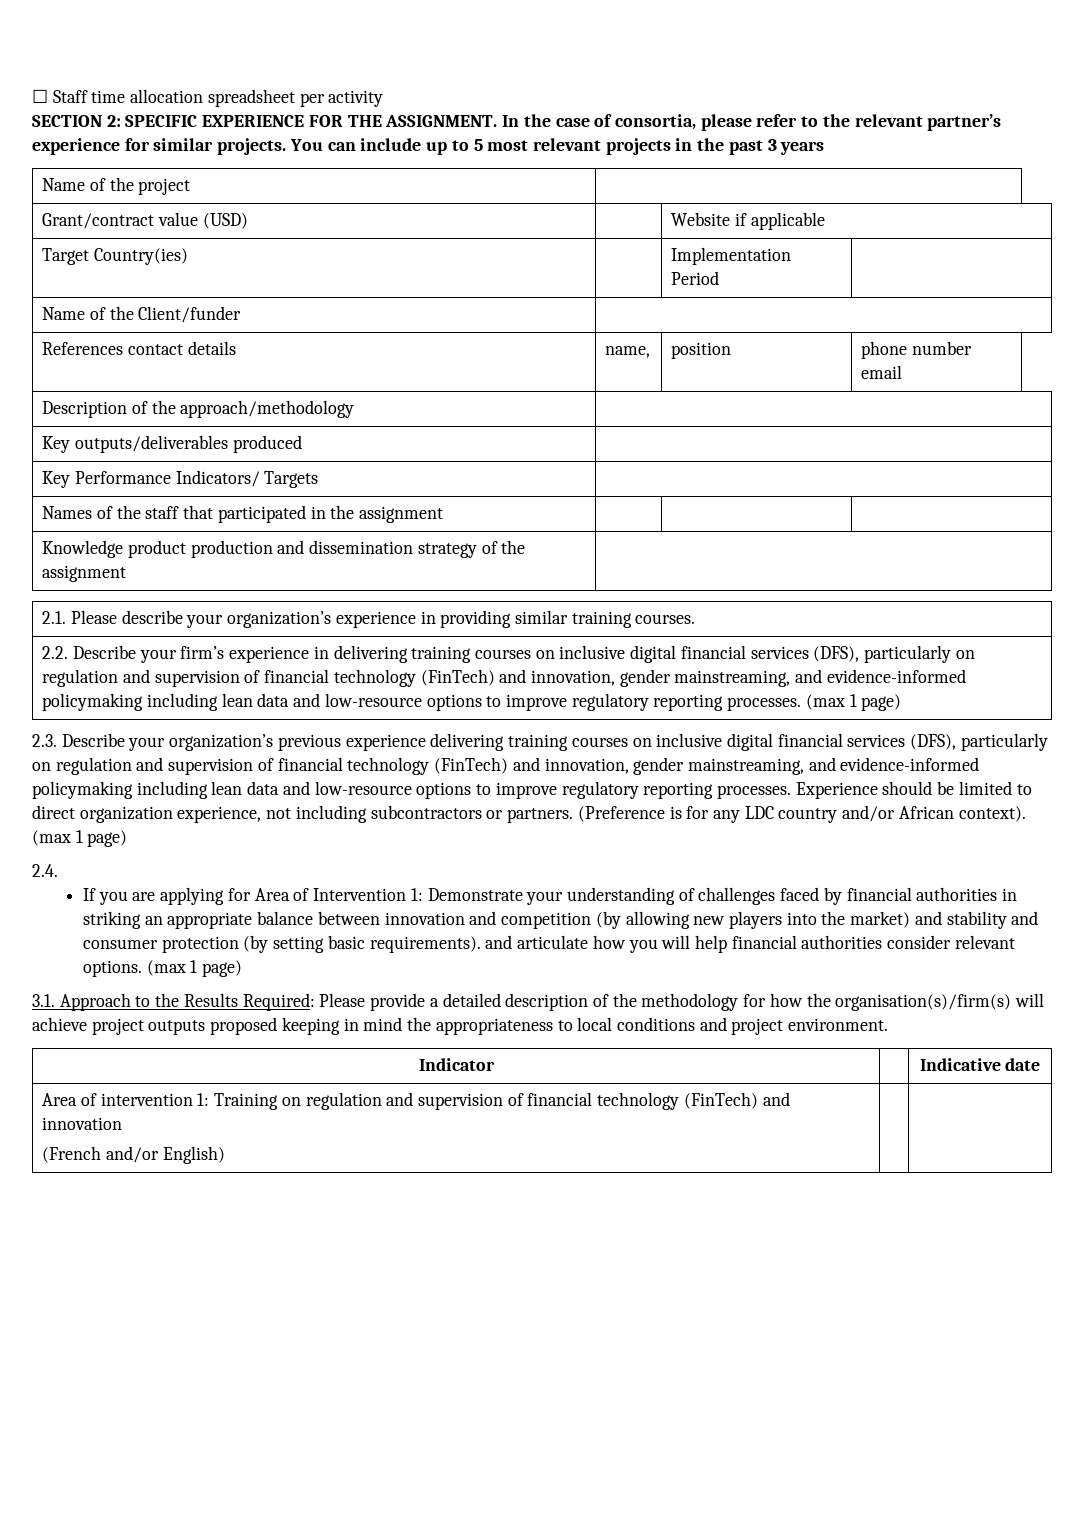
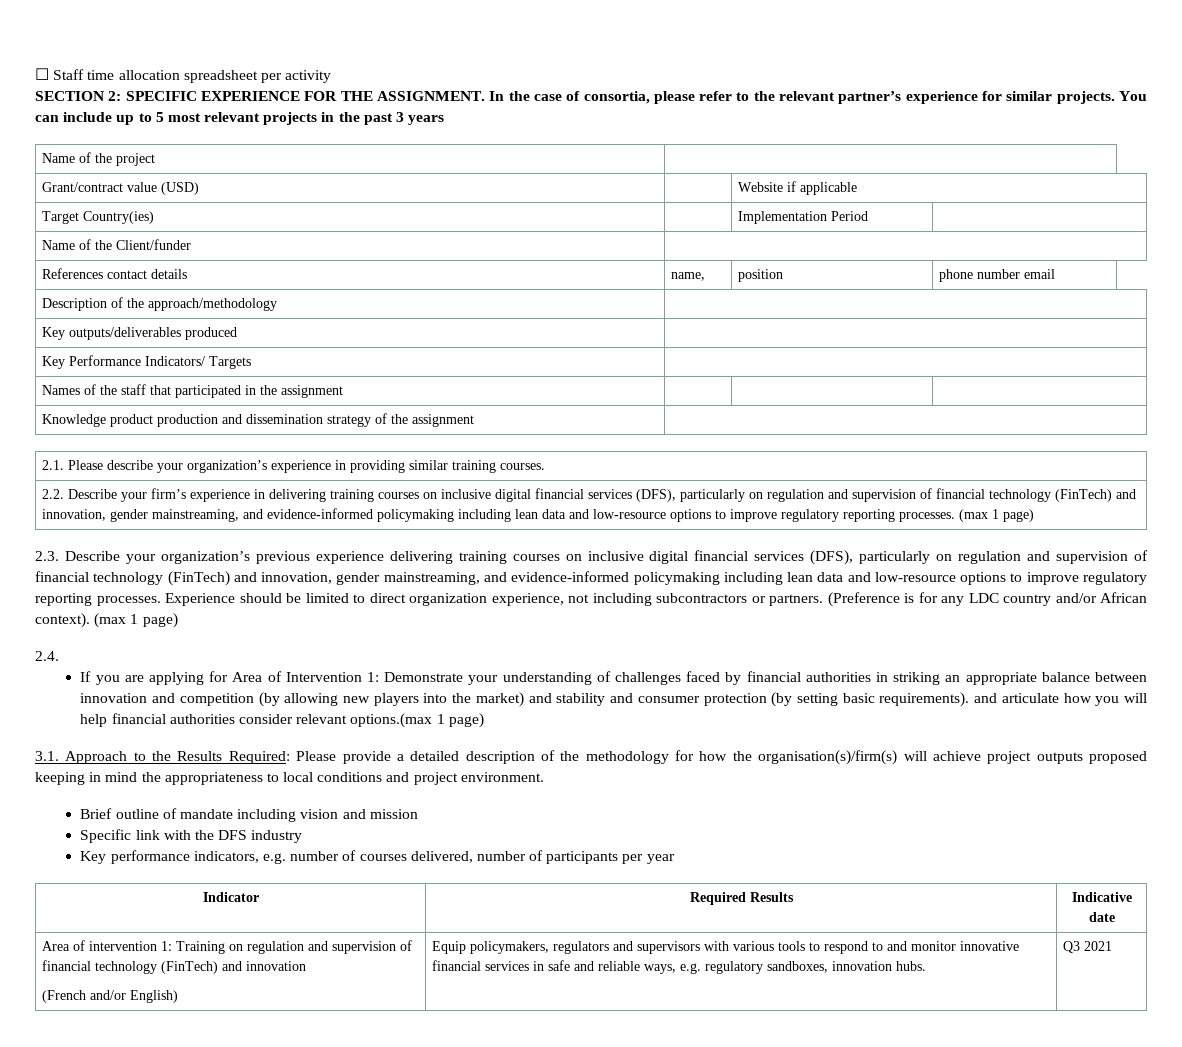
- If you are applying for Area of Intervention 1: Demonstrate your understanding of challenges faced by financial authorities in striking an appropriate balance between innovation and competition (by allowing new players into the market) and stability and consumer protection (by setting basic requirements). and articulate how you will help financial authorities consider relevant options. (max 1 page)
+ If you are applying for Area of Intervention 1: Demonstrate your understanding of challenges faced by financial authorities in striking an appropriate balance between innovation and competition (by allowing new players into the market) and stability and consumer protection (by setting basic requirements). and articulate how you will help financial authorities consider relevant options.(max 1 page)
+ Brief outline of mandate including vision and mission
+ Specific link with the DFS industry
+ Key performance indicators, e.g. number of courses delivered, number of participants per year
- Indicator | | Indicative date
+ Indicator | Required Results | Indicative date
+ Equip policymakers, regulators and supervisors with various tools to respond to and monitor innovative financial services in safe and reliable ways, e.g. regulatory sandboxes, innovation hubs. | Q3 2021

